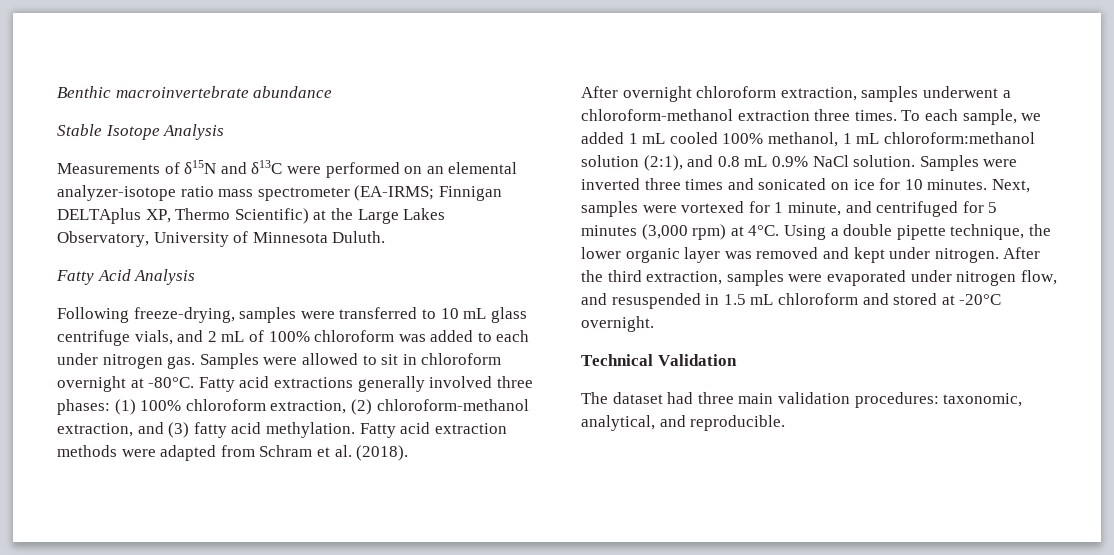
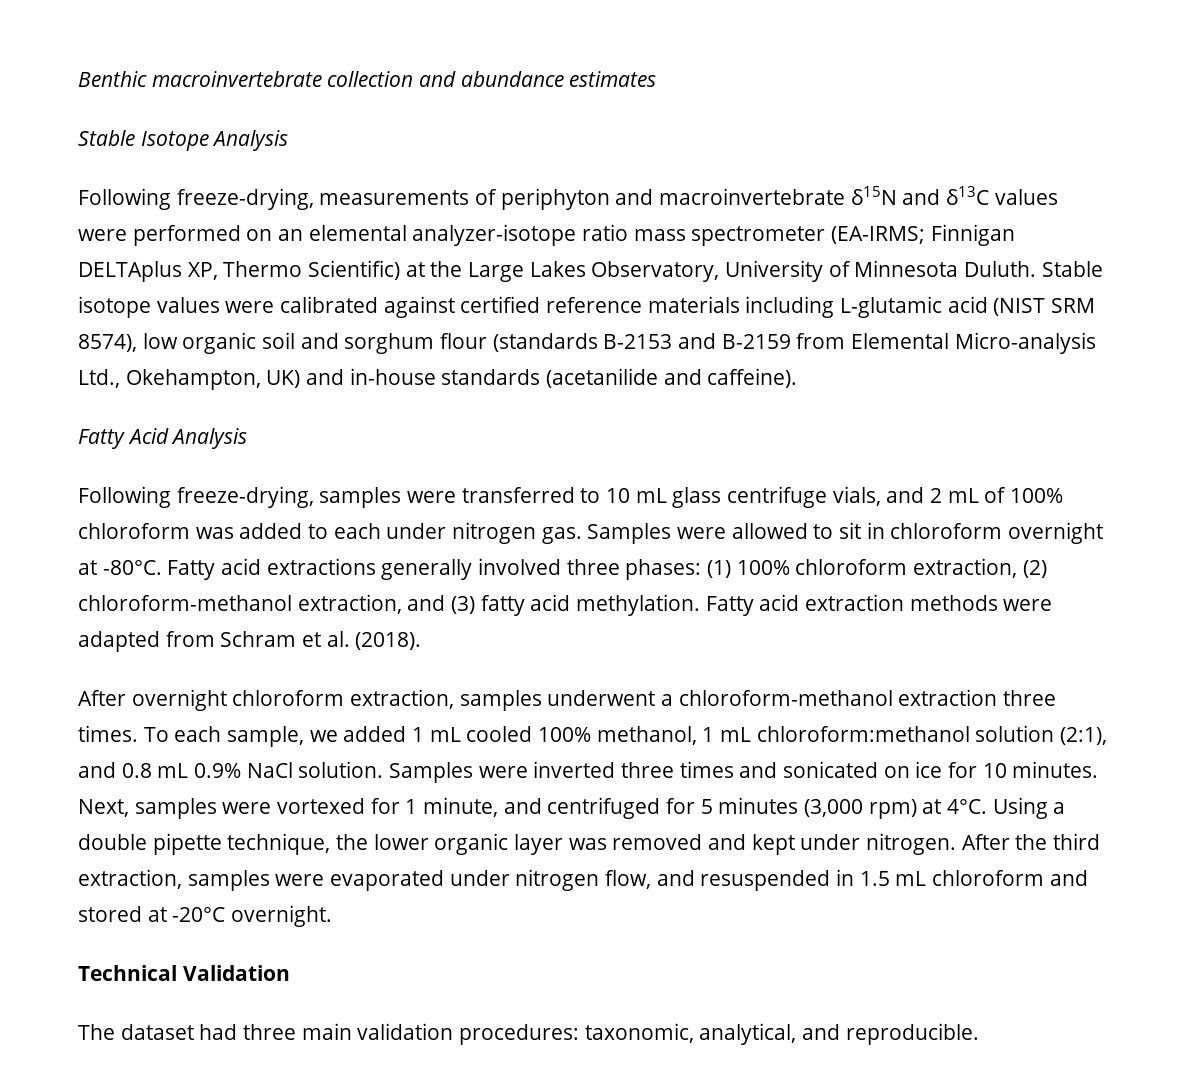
- Benthic macroinvertebrate abundance
+ Benthic macroinvertebrate collection and abundance estimates
- Measurements of δ15N and δ13C were performed on an elemental analyzer-isotope ratio mass spectrometer (EA-IRMS; Finnigan DELTAplus XP, Thermo Scientific) at the Large Lakes Observatory, University of Minnesota Duluth.
+ Following freeze-drying, measurements of periphyton and macroinvertebrate δ15N and δ13C values were performed on an elemental analyzer-isotope ratio mass spectrometer (EA-IRMS; Finnigan DELTAplus XP, Thermo Scientific) at the Large Lakes Observatory, University of Minnesota Duluth. Stable isotope values were calibrated against certified reference materials including L-glutamic acid (NIST SRM 8574), low organic soil and sorghum flour (standards B-2153 and B-2159 from Elemental Micro-analysis Ltd., Okehampton, UK) and in-house standards (acetanilide and caffeine).

